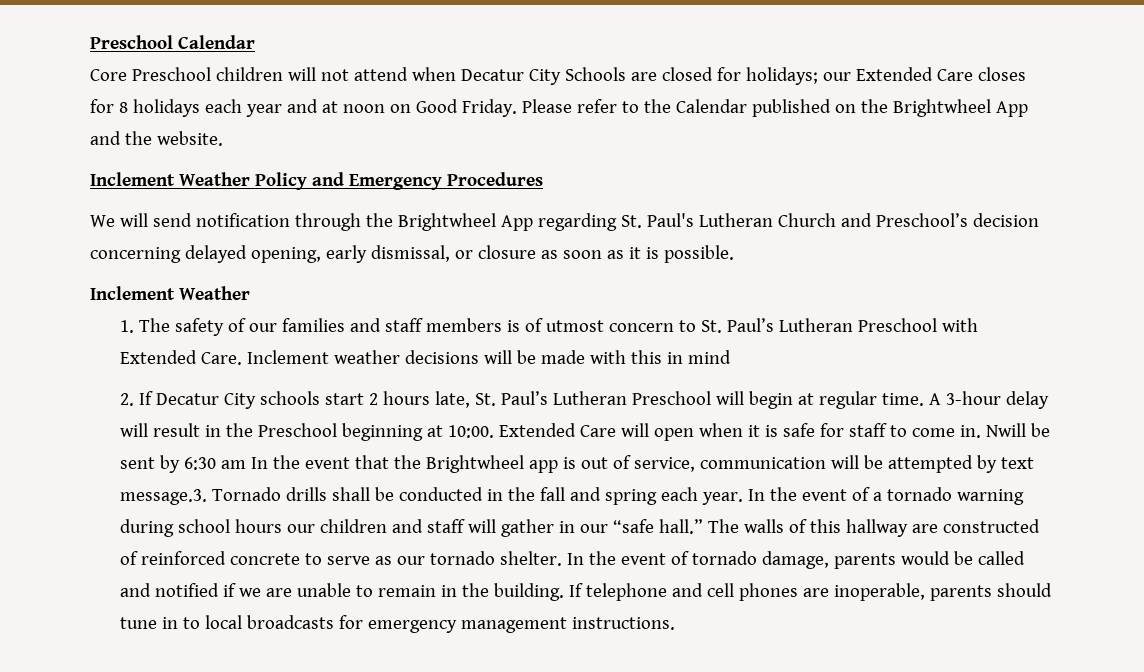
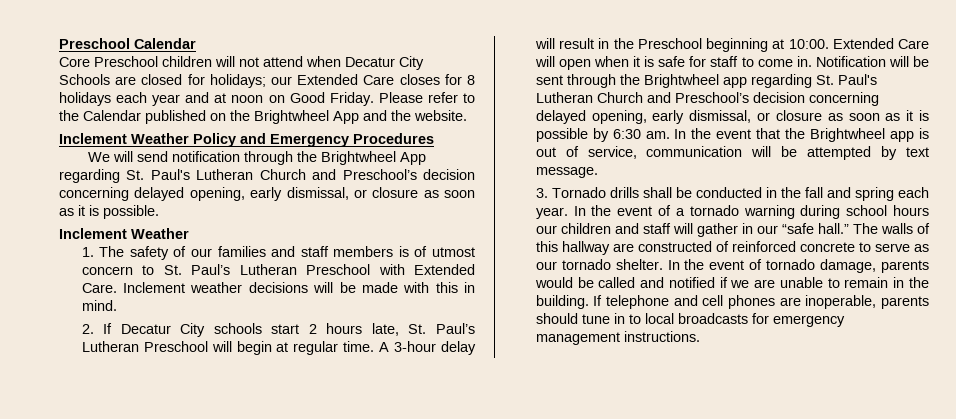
- Inclement weather decisions will be made with this in mind
+ Inclement weather decisions will be made with this in mind.
- Nwill be sent by 6:30 am In the event that the Brightwheel app is out of service, communication will be attempted by text message.3. Tornado drills shall be conducted in the fall and spring each year.
+ Notification will be sent through the Brightwheel app regarding St. Paul's Lutheran Church and Preschool’s decision concerning delayed opening, early dismissal, or closure as soon as it is possible by 6:30 am. In the event that the Brightwheel app is out of service, communication will be attempted by text message.
+ 3. Tornado drills shall be conducted in the fall and spring each year.

